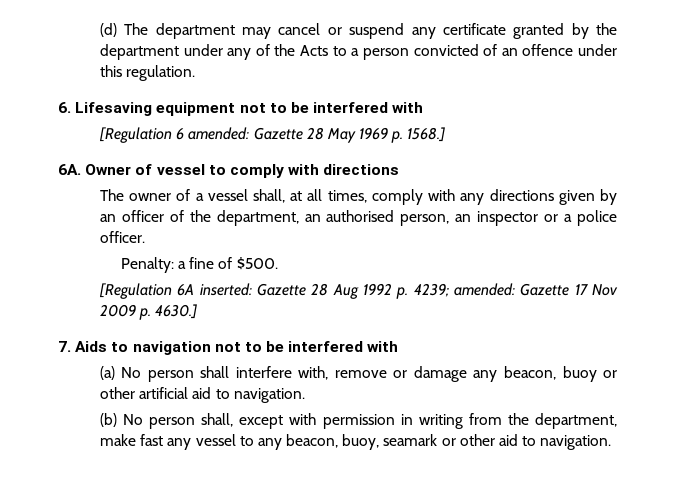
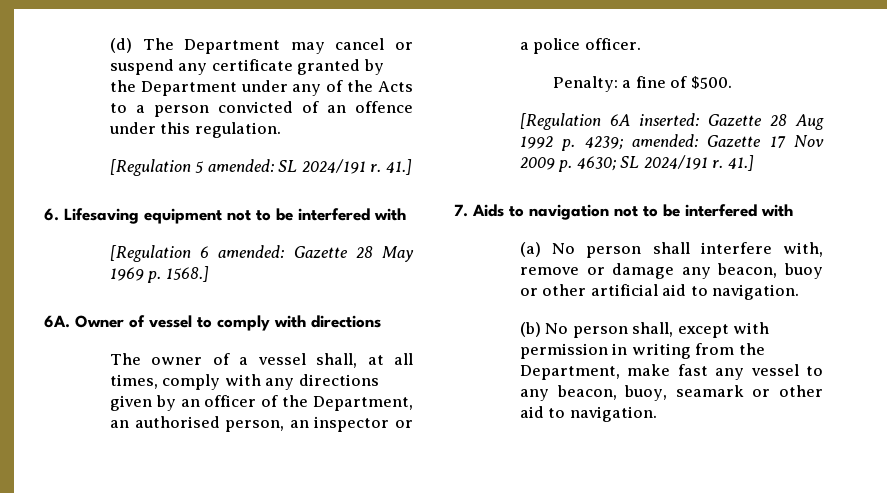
- (d) The department may cancel or suspend any certificate granted by the department under any of the Acts to a person convicted of an offence under this regulation.
+ (d) The Department may cancel or suspend any certificate granted by the Department under any of the Acts to a person convicted of an offence under this regulation.
+ [Regulation 5 amended: SL 2024/191 r. 41.]
- The owner of a vessel shall, at all times, comply with any directions given by an officer of the department, an authorised person, an inspector or a police officer.
+ The owner of a vessel shall, at all times, comply with any directions given by an officer of the Department, an authorised person, an inspector or a police officer.
- [Regulation 6A inserted: Gazette 28 Aug 1992 p. 4239; amended: Gazette 17 Nov 2009 p. 4630.]
+ [Regulation 6A inserted: Gazette 28 Aug 1992 p. 4239; amended: Gazette 17 Nov 2009 p. 4630; SL 2024/191 r. 41.]
- (b) No person shall, except with permission in writing from the department, make fast any vessel to any beacon, buoy, seamark or other aid to navigation.
+ (b) No person shall, except with permission in writing from the Department, make fast any vessel to any beacon, buoy, seamark or other aid to navigation.

